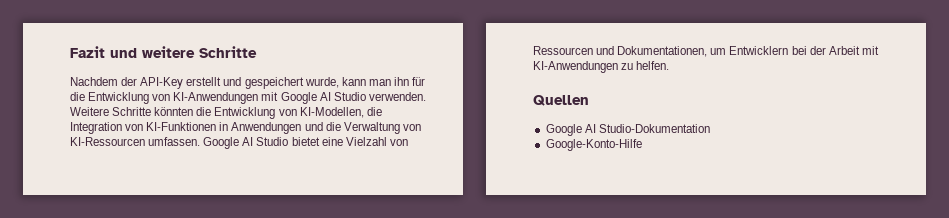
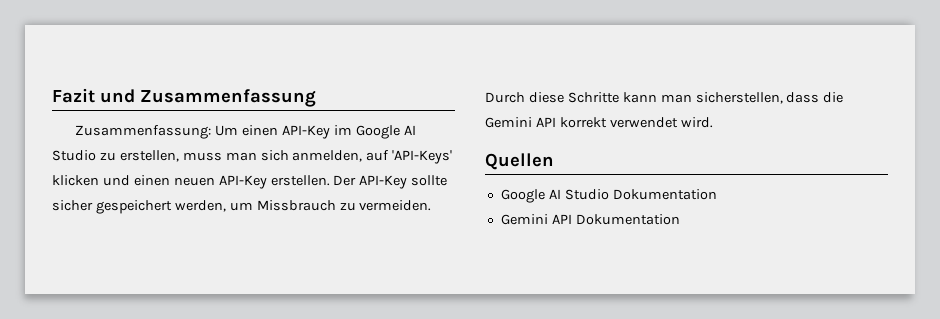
- Fazit und weitere Schritte
- Nachdem der API-Key erstellt und gespeichert wurde, kann man ihn für die Entwicklung von KI-Anwendungen mit Google AI Studio verwenden. Weitere Schritte könnten die Entwicklung von KI-Modellen, die Integration von KI-Funktionen in Anwendungen und die Verwaltung von KI-Ressourcen umfassen. Google AI Studio bietet eine Vielzahl von Ressourcen und Dokumentationen, um Entwicklern bei der Arbeit mit KI-Anwendungen zu helfen.
+ Fazit und Zusammenfassung
+ Zusammenfassung: Um einen API-Key im Google AI Studio zu erstellen, muss man sich anmelden, auf 'API-Keys' klicken und einen neuen API-Key erstellen. Der API-Key sollte sicher gespeichert werden, um Missbrauch zu vermeiden. Durch diese Schritte kann man sicherstellen, dass die Gemini API korrekt verwendet wird.
  Quellen
- Google AI Studio-Dokumentation
- Google-Konto-Hilfe
+ Google AI Studio Dokumentation
+ Gemini API Dokumentation

